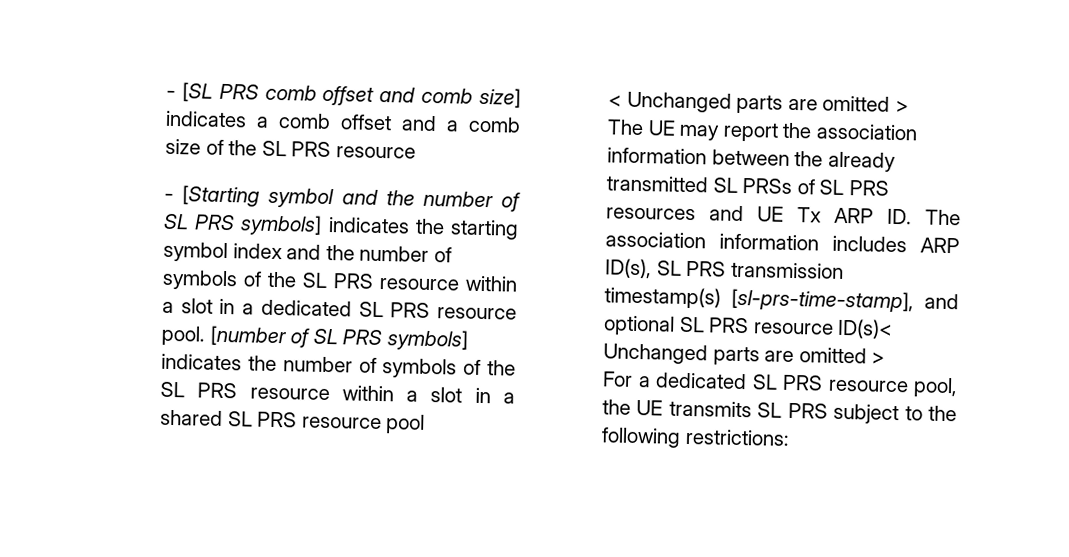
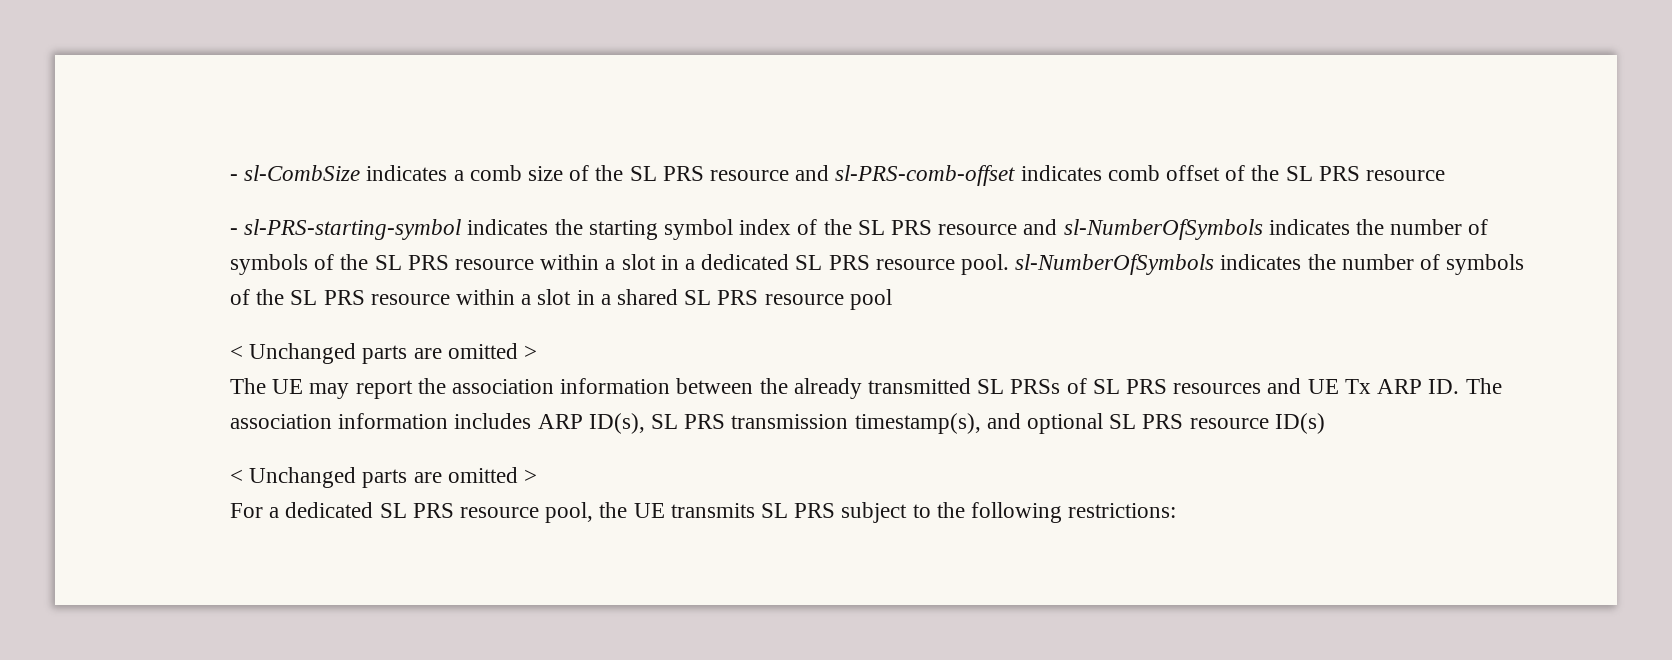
- - [SL PRS comb offset and comb size] indicates a comb offset and a comb size of the SL PRS resource
- - [Starting symbol and the number of SL PRS symbols] indicates the starting symbol index and the number of symbols of the SL PRS resource within a slot in a dedicated SL PRS resource pool. [number of SL PRS symbols] indicates the number of symbols of the SL PRS resource within a slot in a shared SL PRS resource pool
+ - sl-CombSize indicates a comb size of the SL PRS resource and sl-PRS-comb-offset indicates comb offset of the SL PRS resource
+ - sl-PRS-starting-symbol indicates the starting symbol index of the SL PRS resource and sl-NumberOfSymbols indicates the number of symbols of the SL PRS resource within a slot in a dedicated SL PRS resource pool. sl-NumberOfSymbols indicates the number of symbols of the SL PRS resource within a slot in a shared SL PRS resource pool
- The UE may report the association information between the already transmitted SL PRSs of SL PRS resources and UE Tx ARP ID. The association information includes ARP ID(s), SL PRS transmission timestamp(s) [sl-prs-time-stamp], and optional SL PRS resource ID(s)< Unchanged parts are omitted >
+ The UE may report the association information between the already transmitted SL PRSs of SL PRS resources and UE Tx ARP ID. The association information includes ARP ID(s), SL PRS transmission timestamp(s), and optional SL PRS resource ID(s)
+ < Unchanged parts are omitted >

